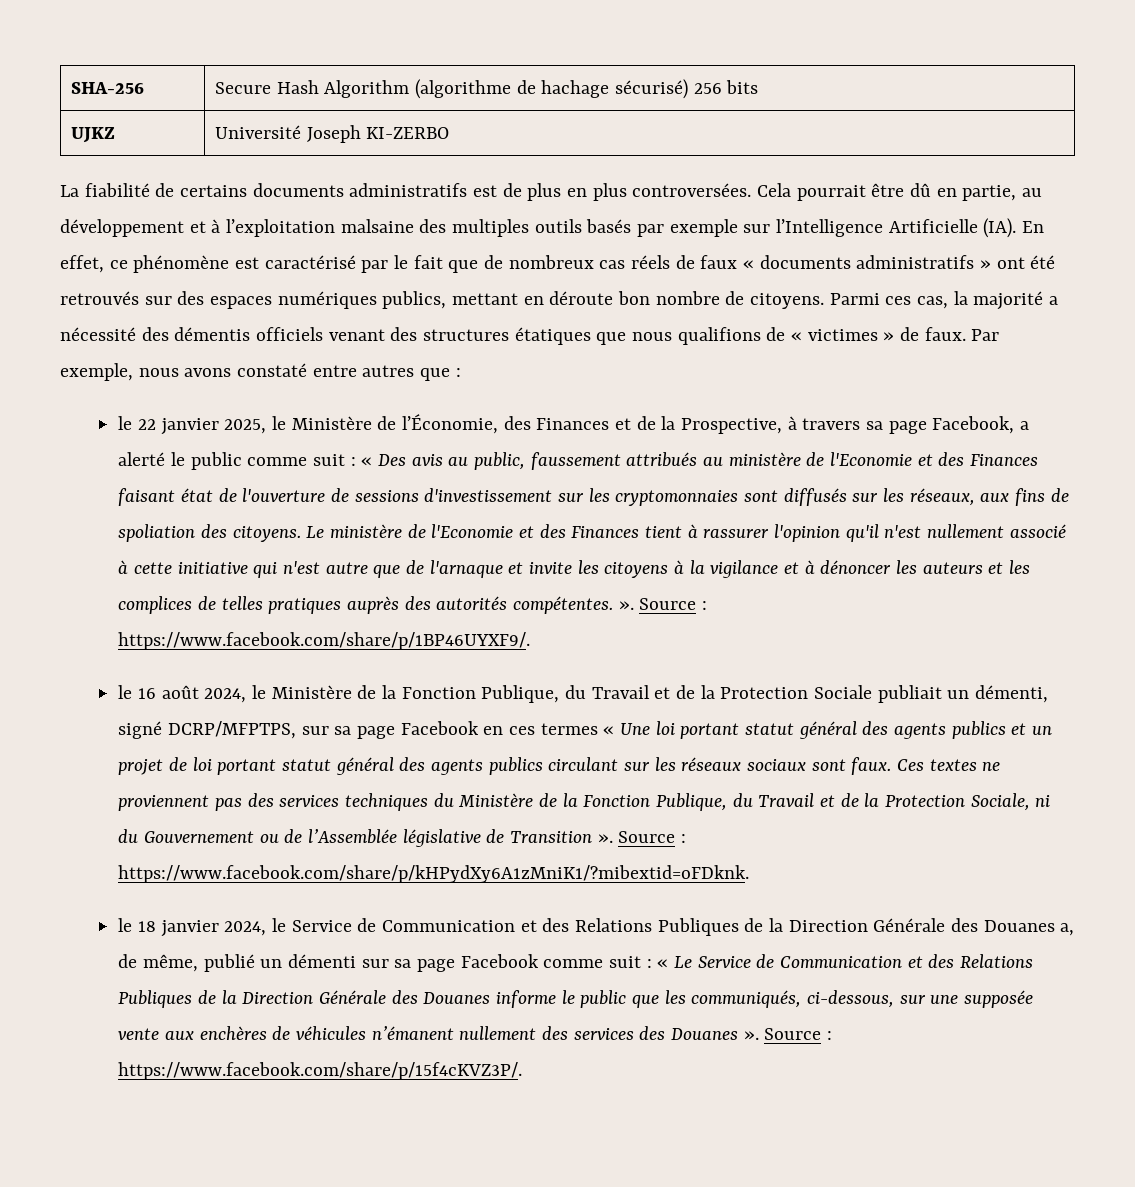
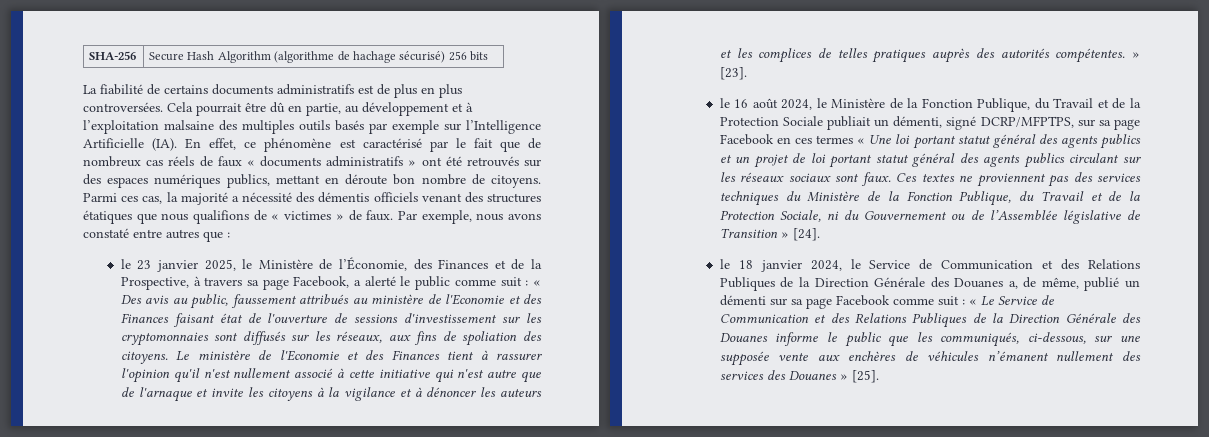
- UJKZ | Université Joseph KI-ZERBO
- le 22 janvier 2025, le Ministère de l’Économie, des Finances et de la Prospective, à travers sa page Facebook, a alerté le public comme suit : « Des avis au public, faussement attribués au ministère de l'Economie et des Finances faisant état de l'ouverture de sessions d'investissement sur les cryptomonnaies sont diffusés sur les réseaux, aux fins de spoliation des citoyens.
+ le 23 janvier 2025, le Ministère de l’Économie, des Finances et de la Prospective, à travers sa page Facebook, a alerté le public comme suit : « Des avis au public, faussement attribués au ministère de l'Economie et des Finances faisant état de l'ouverture de sessions d'investissement sur les cryptomonnaies sont diffusés sur les réseaux, aux fins de spoliation des citoyens.
- Le ministère de l'Economie et des Finances tient à rassurer l'opinion qu'il n'est nullement associé à cette initiative qui n'est autre que de l'arnaque et invite les citoyens à la vigilance et à dénoncer les auteurs et les complices de telles pratiques auprès des autorités compétentes. ». Source : https://www.facebook.com/share/p/1BP46UYXF9/.
+ Le ministère de l'Economie et des Finances tient à rassurer l'opinion qu'il n'est nullement associé à cette initiative qui n'est autre que de l'arnaque et invite les citoyens à la vigilance et à dénoncer les auteurs et les complices de telles pratiques auprès des autorités compétentes. » [23].
- Ces textes ne proviennent pas des services techniques du Ministère de la Fonction Publique, du Travail et de la Protection Sociale, ni du Gouvernement ou de l’Assemblée législative de Transition ». Source : https://www.facebook.com/share/p/kHPydXy6A1zMniK1/?mibextid=oFDknk.
+ Ces textes ne proviennent pas des services techniques du Ministère de la Fonction Publique, du Travail et de la Protection Sociale, ni du Gouvernement ou de l’Assemblée législative de Transition » [24].
- « Le Service de Communication et des Relations Publiques de la Direction Générale des Douanes informe le public que les communiqués, ci-dessous, sur une supposée vente aux enchères de véhicules n’émanent nullement des services des Douanes ». Source : https://www.facebook.com/share/p/15f4cKVZ3P/.
+ « Le Service de Communication et des Relations Publiques de la Direction Générale des Douanes informe le public que les communiqués, ci-dessous, sur une supposée vente aux enchères de véhicules n’émanent nullement des services des Douanes » [25].

